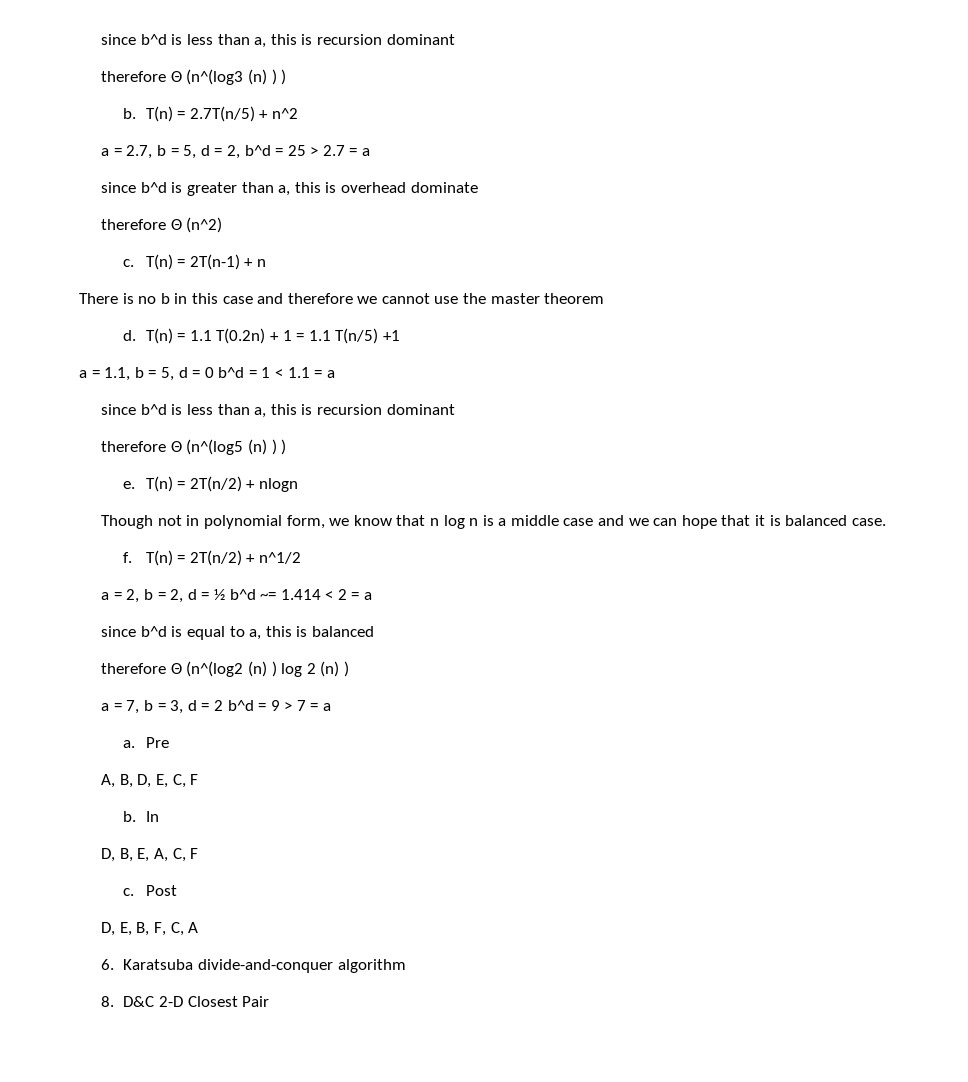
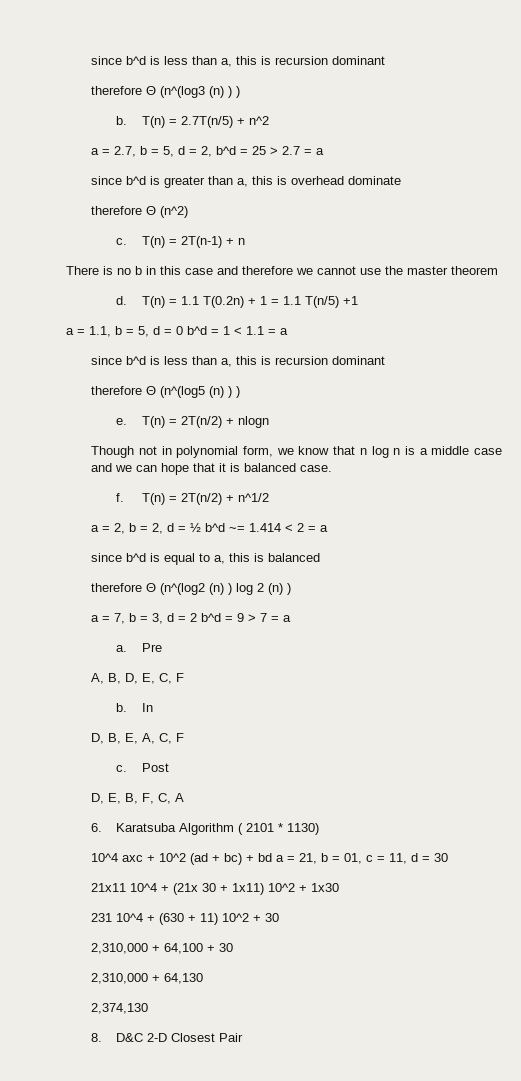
- 6. Karatsuba divide-and-conquer algorithm
+ 6. Karatsuba Algorithm ( 2101 * 1130)
+ 10^4 axc + 10^2 (ad + bc) + bd a = 21, b = 01, c = 11, d = 30
+ 21x11 10^4 + (21x 30 + 1x11) 10^2 + 1x30
+ 231 10^4 + (630 + 11) 10^2 + 30
+ 2,310,000 + 64,100 + 30
+ 2,310,000 + 64,130
+ 2,374,130

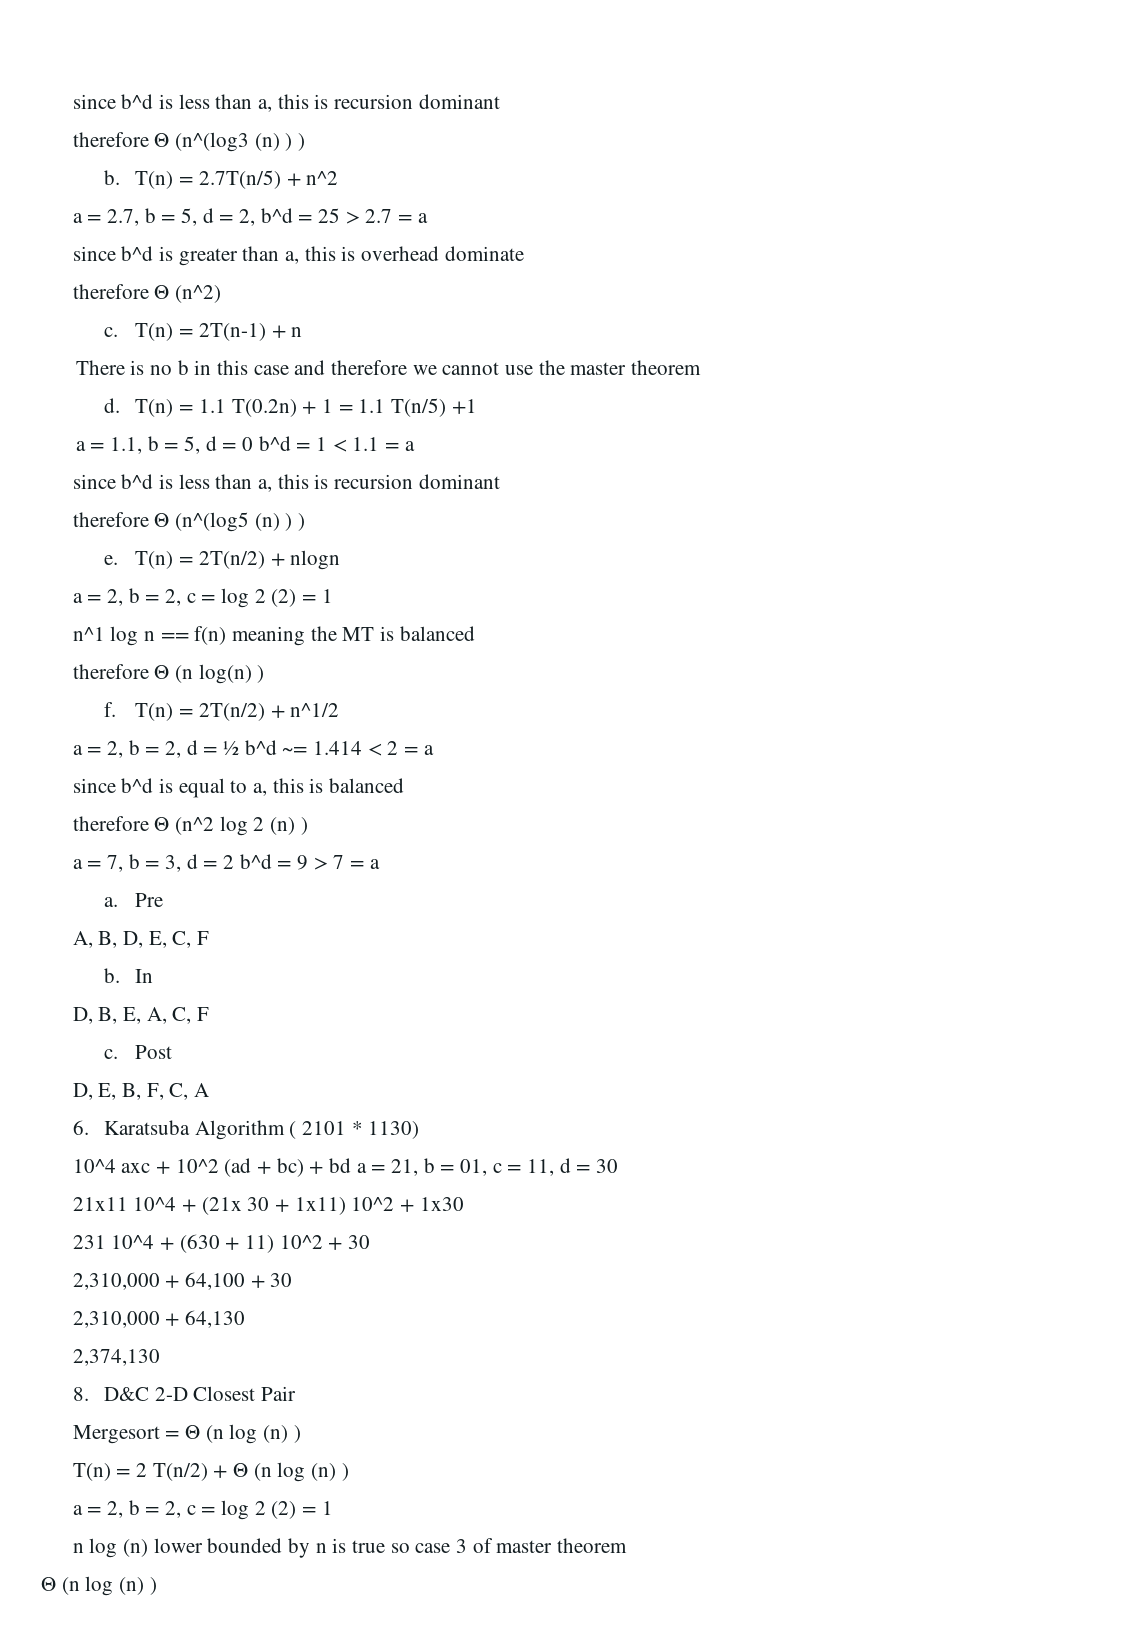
  T(n) = 2T(n/2) + nlogn
- Though not in polynomial form, we know that n log n is a middle case and we can hope that it is balanced case.
+ a = 2, b = 2, c = log 2 (2) = 1
+ n^1 log n == f(n) meaning the MT is balanced
+ therefore Θ (n log(n) )
- therefore Θ (n^(log2 (n) ) log 2 (n) )
+ therefore Θ (n^2 log 2 (n) )
+ Mergesort = Θ (n log (n) )
+ T(n) = 2 T(n/2) + Θ (n log (n) )
+ a = 2, b = 2, c = log 2 (2) = 1
+ n log (n) lower bounded by n is true so case 3 of master theorem
+ Θ (n log (n) )

